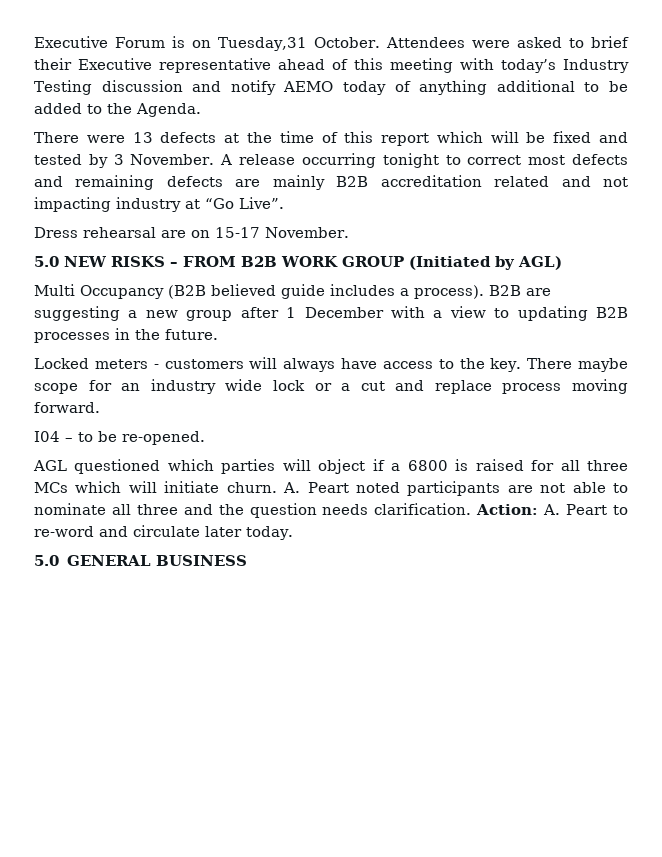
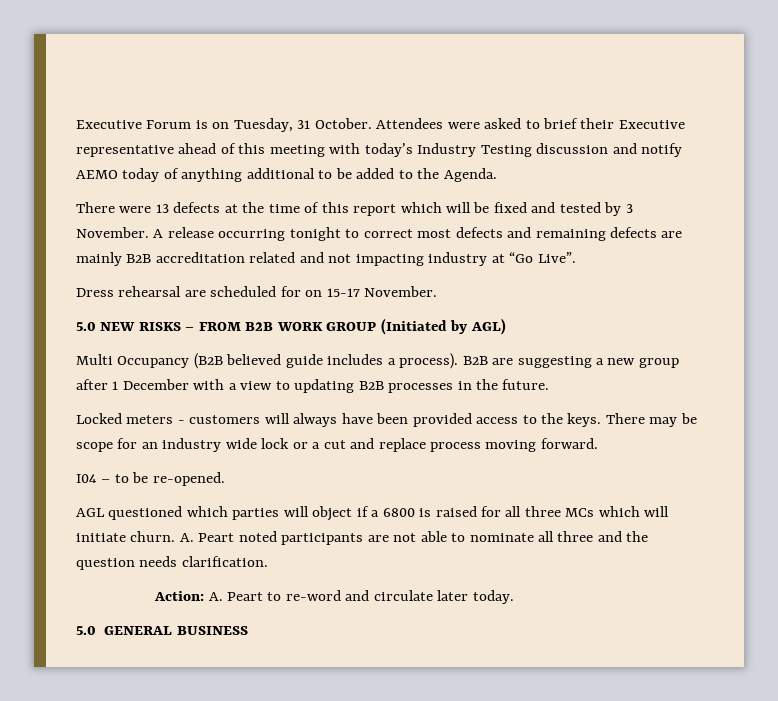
- Executive Forum is on Tuesday,31 October.
+ Executive Forum is on Tuesday, 31 October.
- Dress rehearsal are on 15-17 November.
+ Dress rehearsal are scheduled for on 15-17 November.
- Locked meters - customers will always have access to the key. There maybe scope for an industry wide lock or a cut and replace process moving forward.
+ Locked meters - customers will always have been provided access to the keys. There may be scope for an industry wide lock or a cut and replace process moving forward.
- A. Peart noted participants are not able to nominate all three and the question needs clarification. Action: A. Peart to re-word and circulate later today.
+ A. Peart noted participants are not able to nominate all three and the question needs clarification.
+ Action: A. Peart to re-word and circulate later today.

